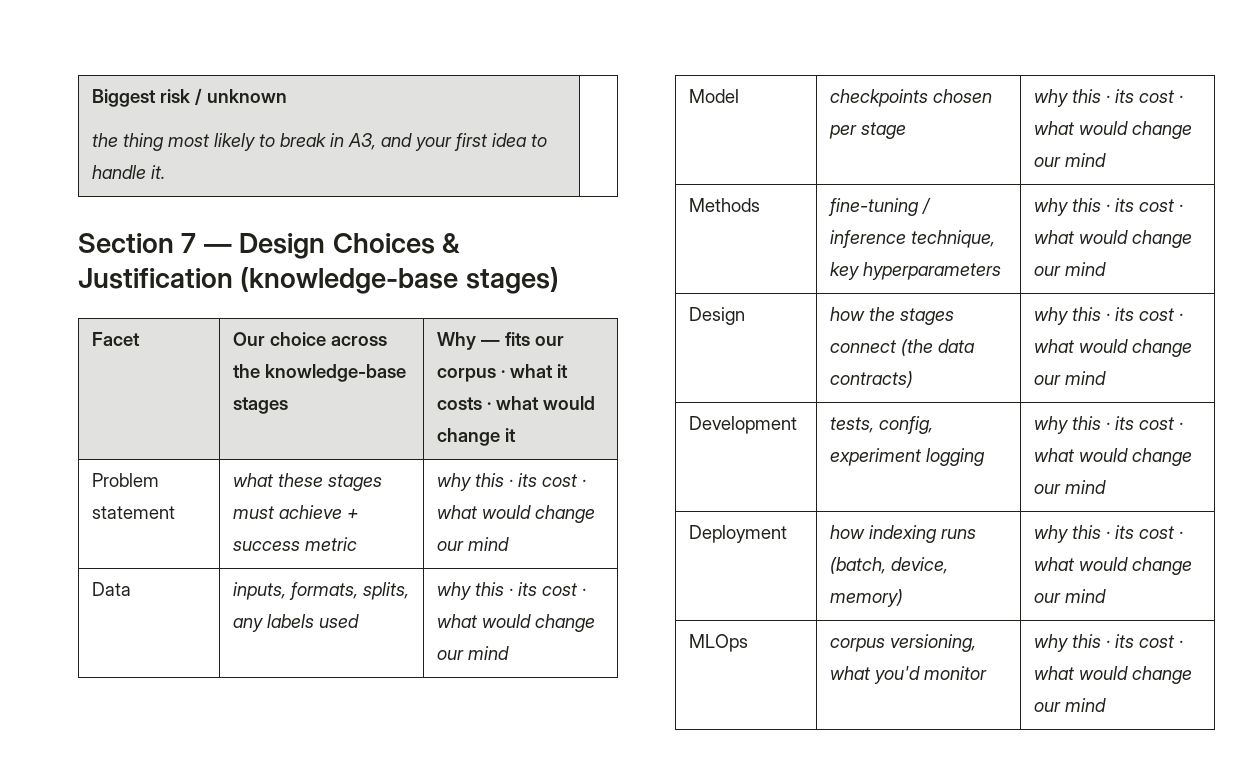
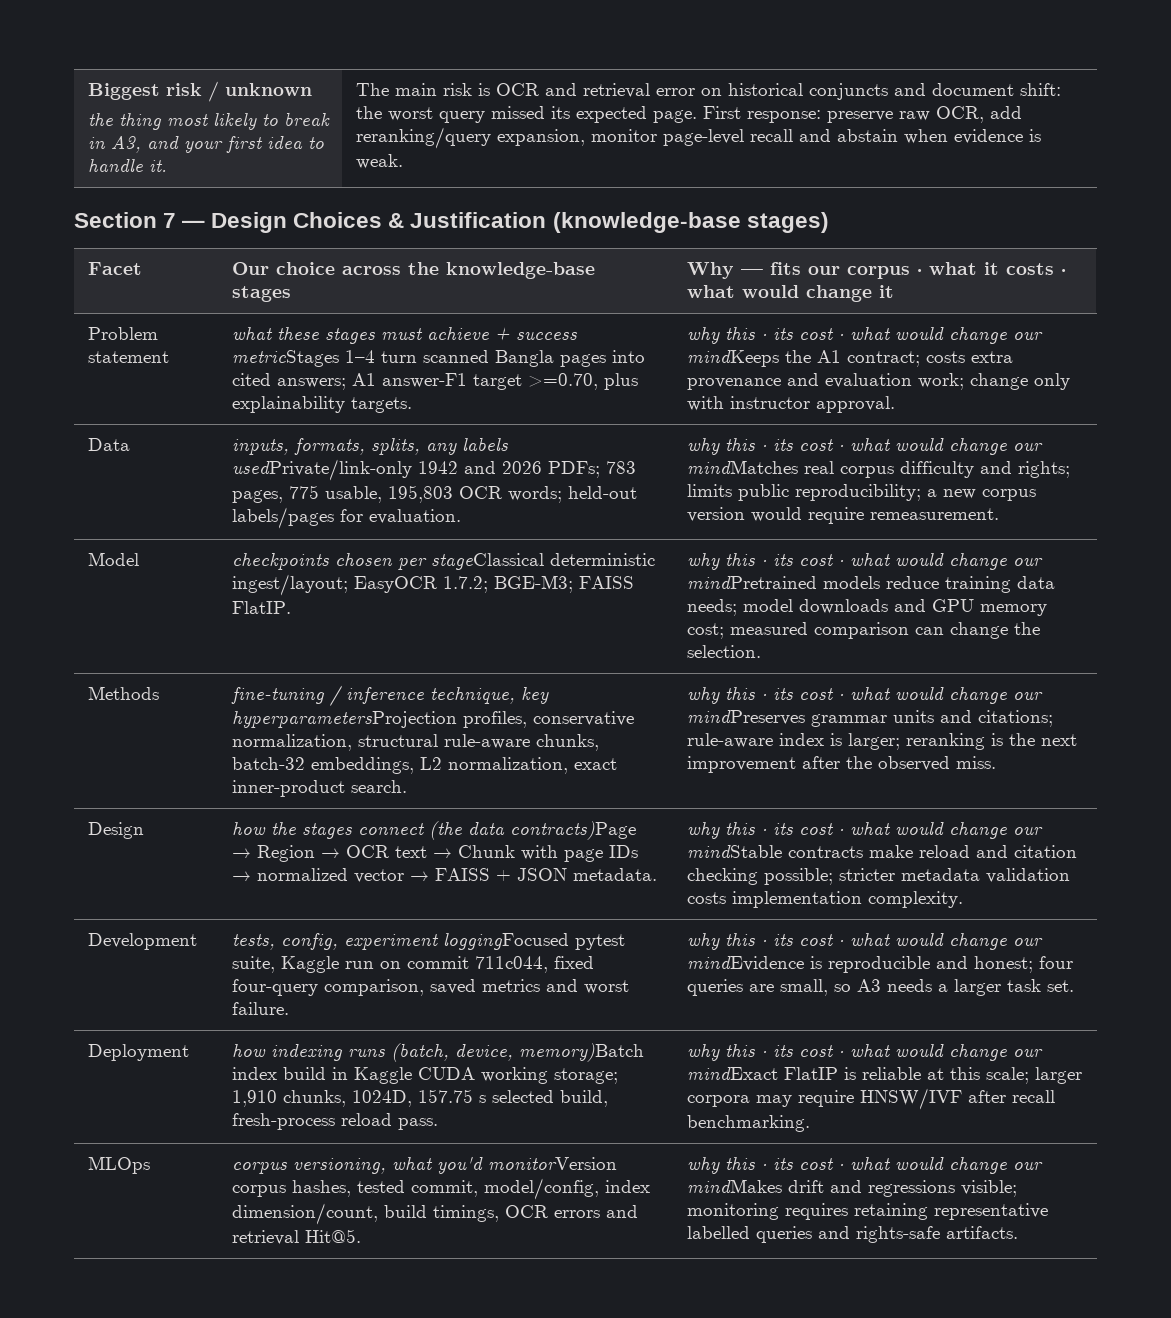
+ The main risk is OCR and retrieval error on historical conjuncts and document shift: the worst query missed its expected page. First response: preserve raw OCR, add reranking/query expansion, monitor page-level recall and abstain when evidence is weak.
- what these stages must achieve + success metric | why this · its cost · what would change our mind
+ what these stages must achieve + success metricStages 1–4 turn scanned Bangla pages into cited answers; A1 answer-F1 target >=0.70, plus explainability targets. | why this · its cost · what would change our mindKeeps the A1 contract; costs extra provenance and evaluation work; change only with instructor approval.
- inputs, formats, splits, any labels used | why this · its cost · what would change our mind
- Model | checkpoints chosen per stage | why this · its cost · what would change our mind
+ inputs, formats, splits, any labels usedPrivate/link-only 1942 and 2026 PDFs; 783 pages, 775 usable, 195,803 OCR words; held-out labels/pages for evaluation. | why this · its cost · what would change our mindMatches real corpus difficulty and rights; limits public reproducibility; a new corpus version would require remeasurement.
+ Model | checkpoints chosen per stageClassical deterministic ingest/layout; EasyOCR 1.7.2; BGE-M3; FAISS FlatIP. | why this · its cost · what would change our mindPretrained models reduce training data needs; model downloads and GPU memory cost; measured comparison can change the selection.
- fine-tuning / inference technique, key hyperparameters | why this · its cost · what would change our mind
+ fine-tuning / inference technique, key hyperparametersProjection profiles, conservative normalization, structural rule-aware chunks, batch-32 embeddings, L2 normalization, exact inner-product search. | why this · its cost · what would change our mindPreserves grammar units and citations; rule-aware index is larger; reranking is the next improvement after the observed miss.
- how the stages connect (the data contracts) | why this · its cost · what would change our mind
- Development | tests, config, experiment logging | why this · its cost · what would change our mind
+ how the stages connect (the data contracts)Page → Region → OCR text → Chunk with page IDs → normalized vector → FAISS + JSON metadata. | why this · its cost · what would change our mindStable contracts make reload and citation checking possible; stricter metadata validation costs implementation complexity.
+ Development | tests, config, experiment loggingFocused pytest suite, Kaggle run on commit 711c044, fixed four-query comparison, saved metrics and worst failure. | why this · its cost · what would change our mindEvidence is reproducible and honest; four queries are small, so A3 needs a larger task set.
- how indexing runs (batch, device, memory) | why this · its cost · what would change our mind
+ how indexing runs (batch, device, memory)Batch index build in Kaggle CUDA working storage; 1,910 chunks, 1024D, 157.75 s selected build, fresh-process reload pass. | why this · its cost · what would change our mindExact FlatIP is reliable at this scale; larger corpora may require HNSW/IVF after recall benchmarking.
- corpus versioning, what you'd monitor | why this · its cost · what would change our mind
+ corpus versioning, what you'd monitorVersion corpus hashes, tested commit, model/config, index dimension/count, build timings, OCR errors and retrieval Hit@5. | why this · its cost · what would change our mindMakes drift and regressions visible; monitoring requires retaining representative labelled queries and rights-safe artifacts.

